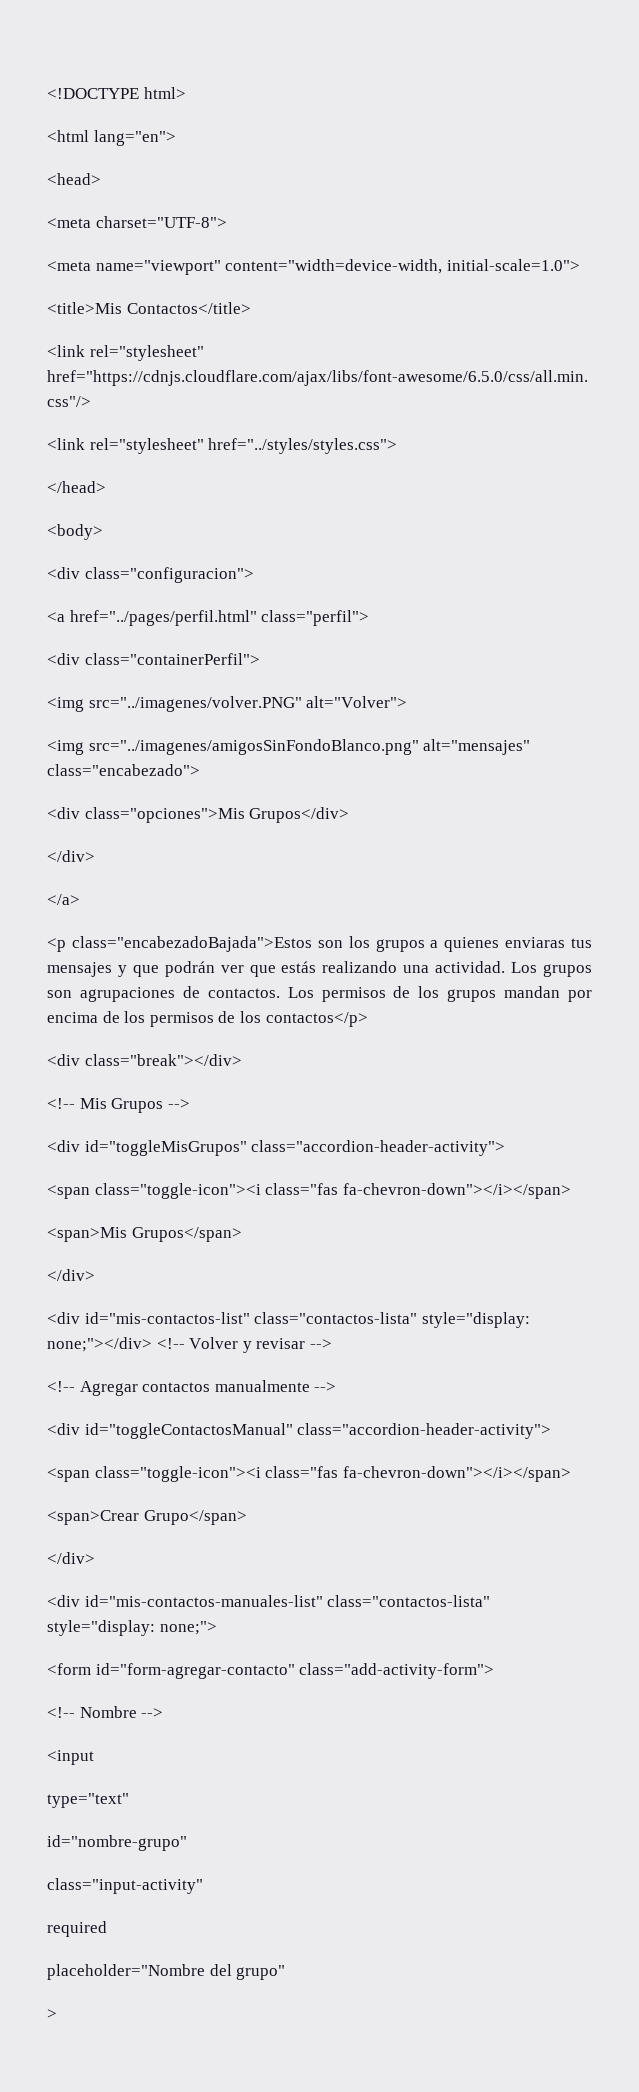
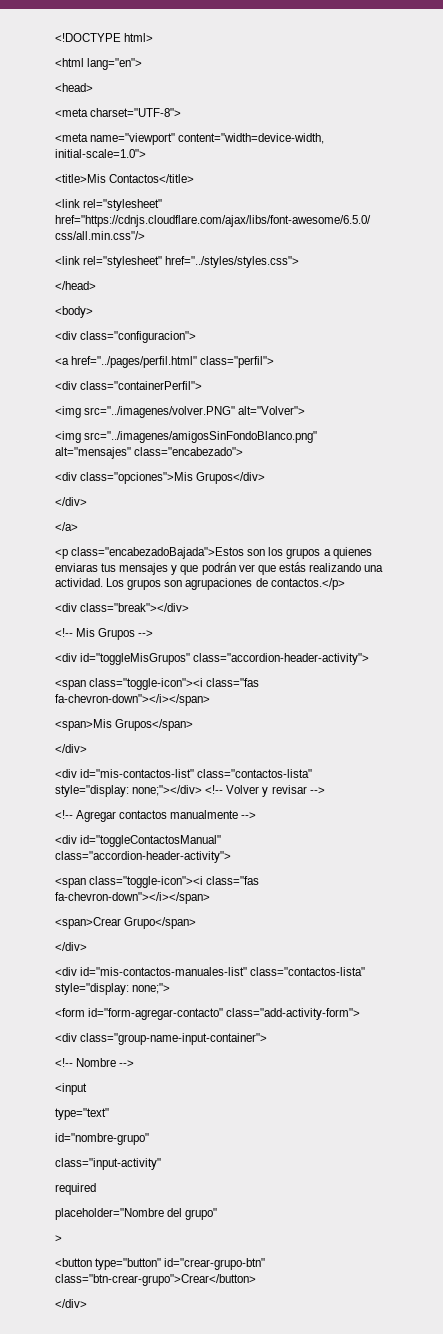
- Los grupos son agrupaciones de contactos. Los permisos de los grupos mandan por encima de los permisos de los contactos</p>
+ Los grupos son agrupaciones de contactos.</p>
+ <div class="group-name-input-container">
+ <button type="button" id="crear-grupo-btn" class="btn-crear-grupo">Crear</button>
+ </div>

